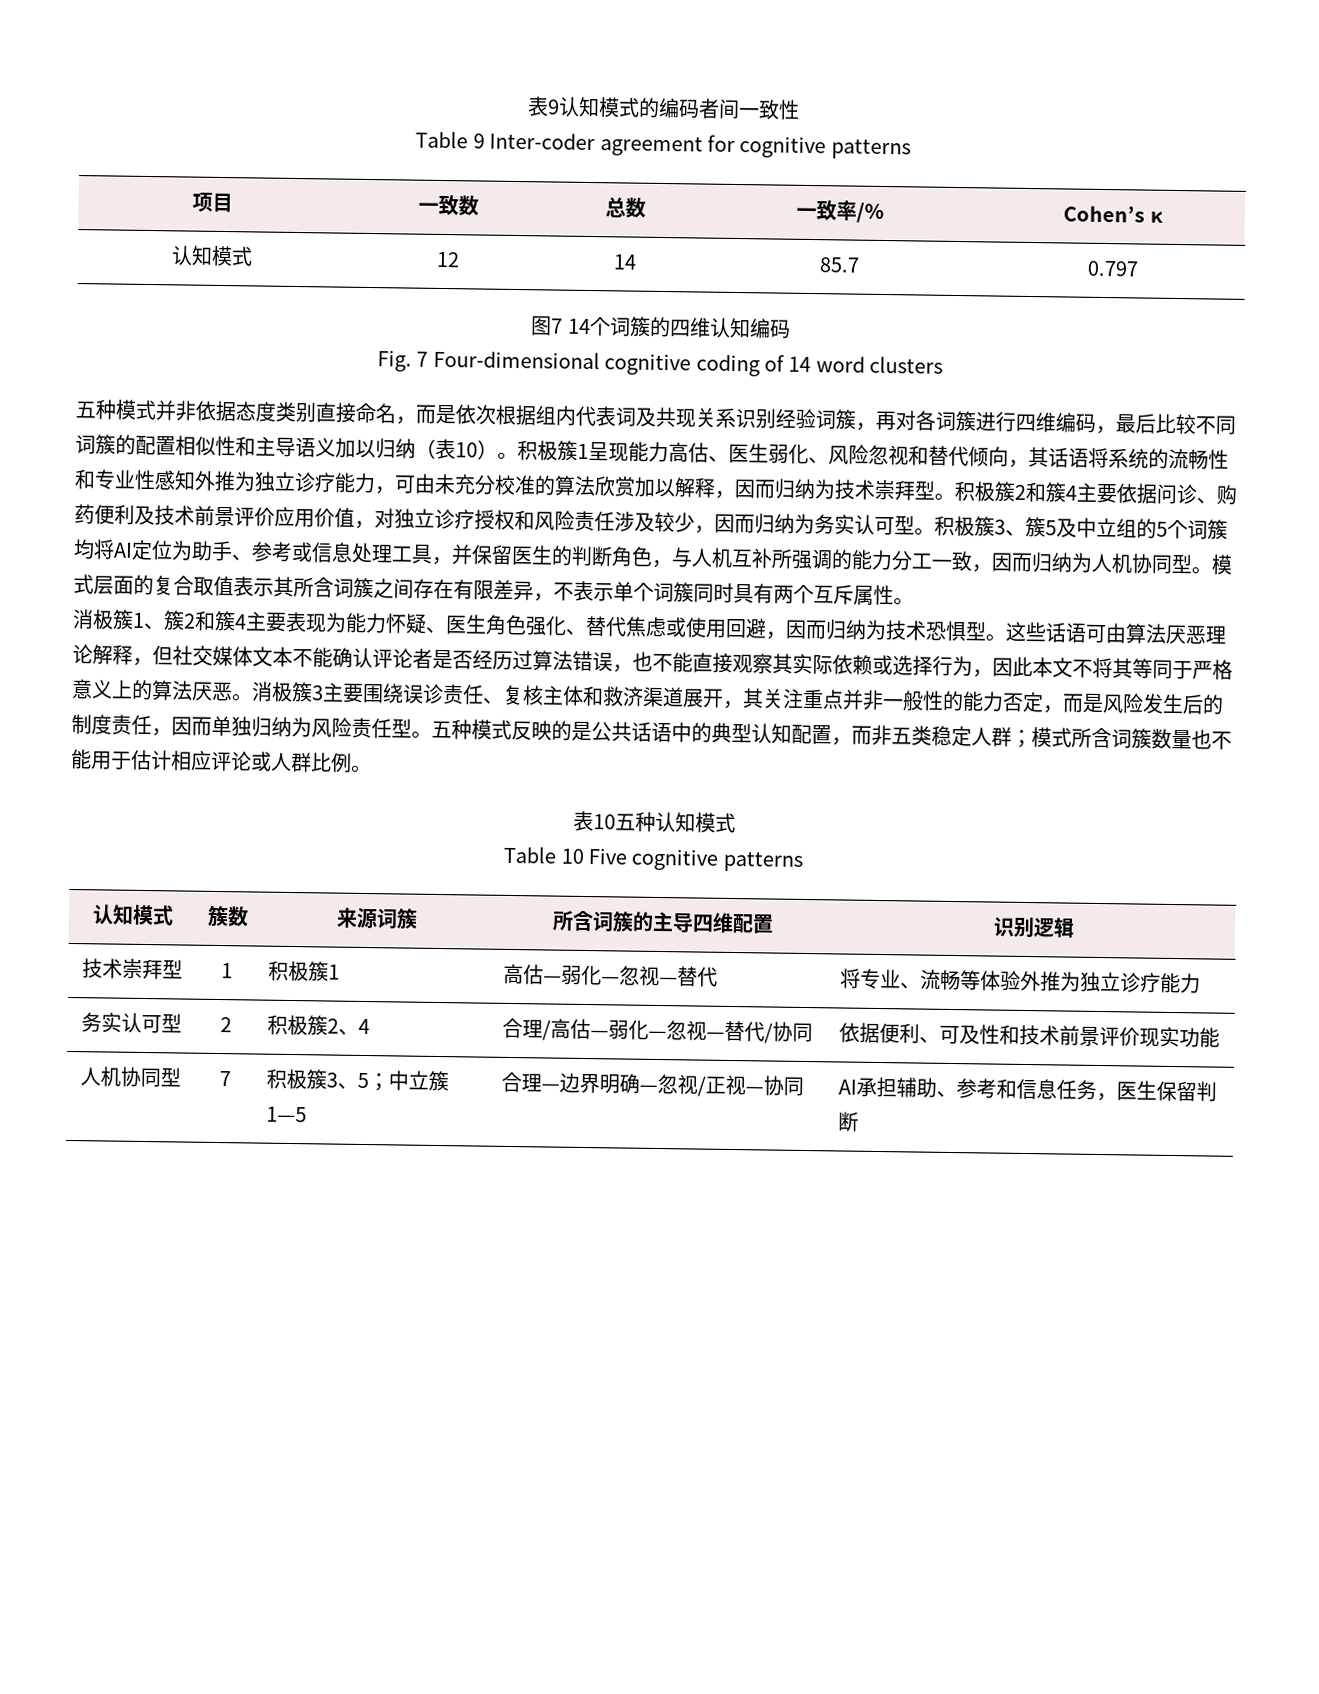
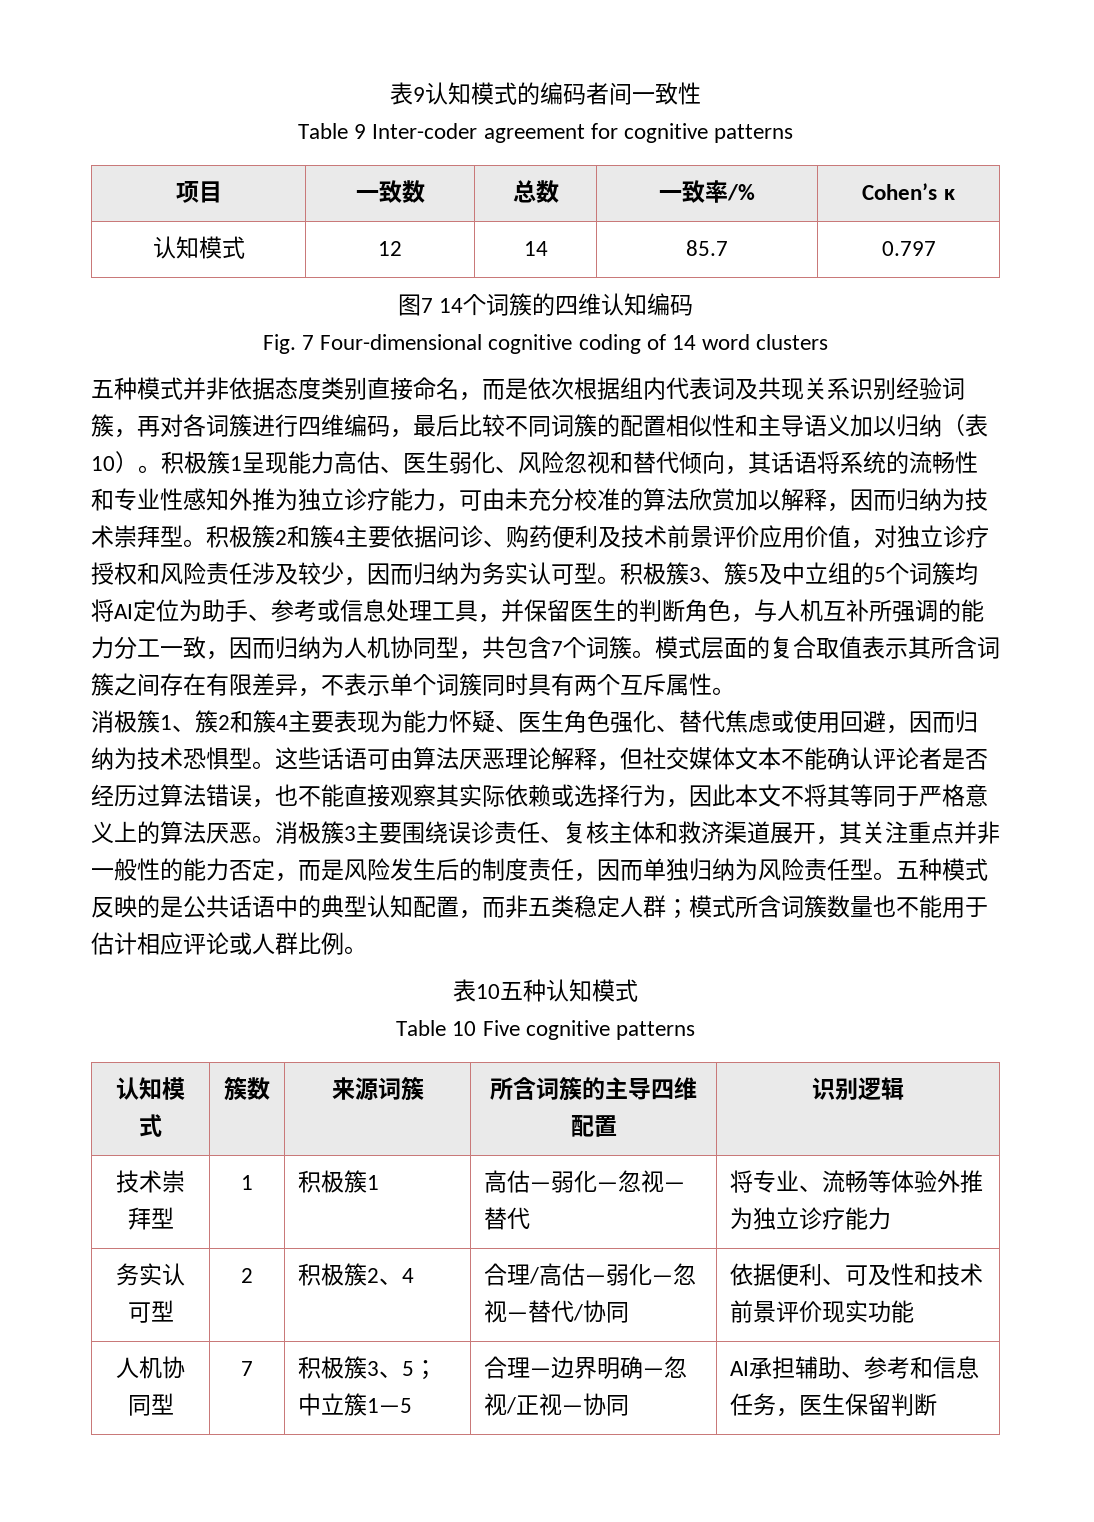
- 积极簇3、簇5及中立组的5个词簇均将AI定位为助手、参考或信息处理工具，并保留医生的判断角色，与人机互补所强调的能力分工一致，因而归纳为人机协同型。
+ 积极簇3、簇5及中立组的5个词簇均将AI定位为助手、参考或信息处理工具，并保留医生的判断角色，与人机互补所强调的能力分工一致，因而归纳为人机协同型，共包含7个词簇。

